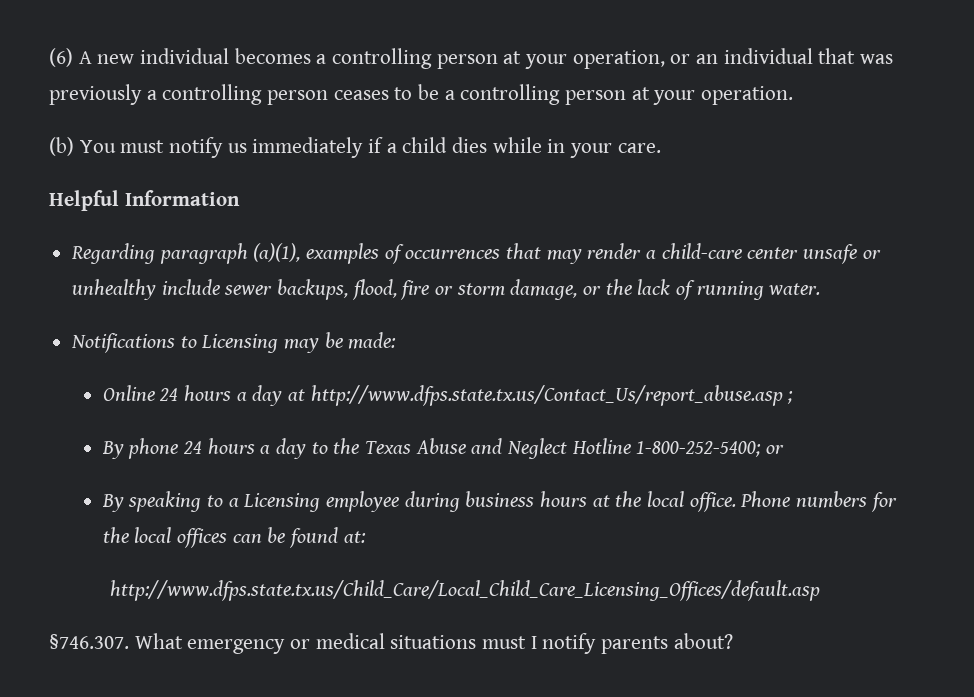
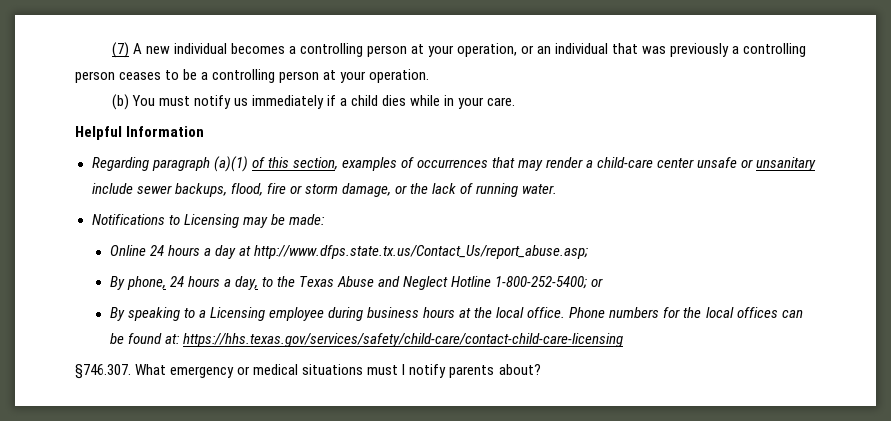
- (6) A new individual becomes a controlling person at your operation, or an individual that was previously a controlling person ceases to be a controlling person at your operation.
+ (7) A new individual becomes a controlling person at your operation, or an individual that was previously a controlling person ceases to be a controlling person at your operation.
- Regarding paragraph (a)(1), examples of occurrences that may render a child-care center unsafe or unhealthy include sewer backups, flood, fire or storm damage, or the lack of running water.
+ Regarding paragraph (a)(1) of this section, examples of occurrences that may render a child-care center unsafe or unsanitary include sewer backups, flood, fire or storm damage, or the lack of running water.
- Online 24 hours a day at http://www.dfps.state.tx.us/Contact_Us/report_abuse.asp ;
- By phone 24 hours a day to the Texas Abuse and Neglect Hotline 1-800-252-5400; or
+ Online 24 hours a day at http://www.dfps.state.tx.us/Contact_Us/report_abuse.asp;
+ By phone, 24 hours a day, to the Texas Abuse and Neglect Hotline 1-800-252-5400; or
- Phone numbers for the local offices can be found at:
- http://www.dfps.state.tx.us/Child_Care/Local_Child_Care_Licensing_Offices/default.asp
+ Phone numbers for the local offices can be found at: https://hhs.texas.gov/services/safety/child-care/contact-child-care-licensing

